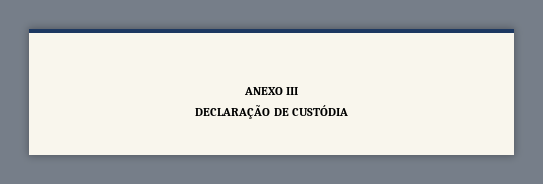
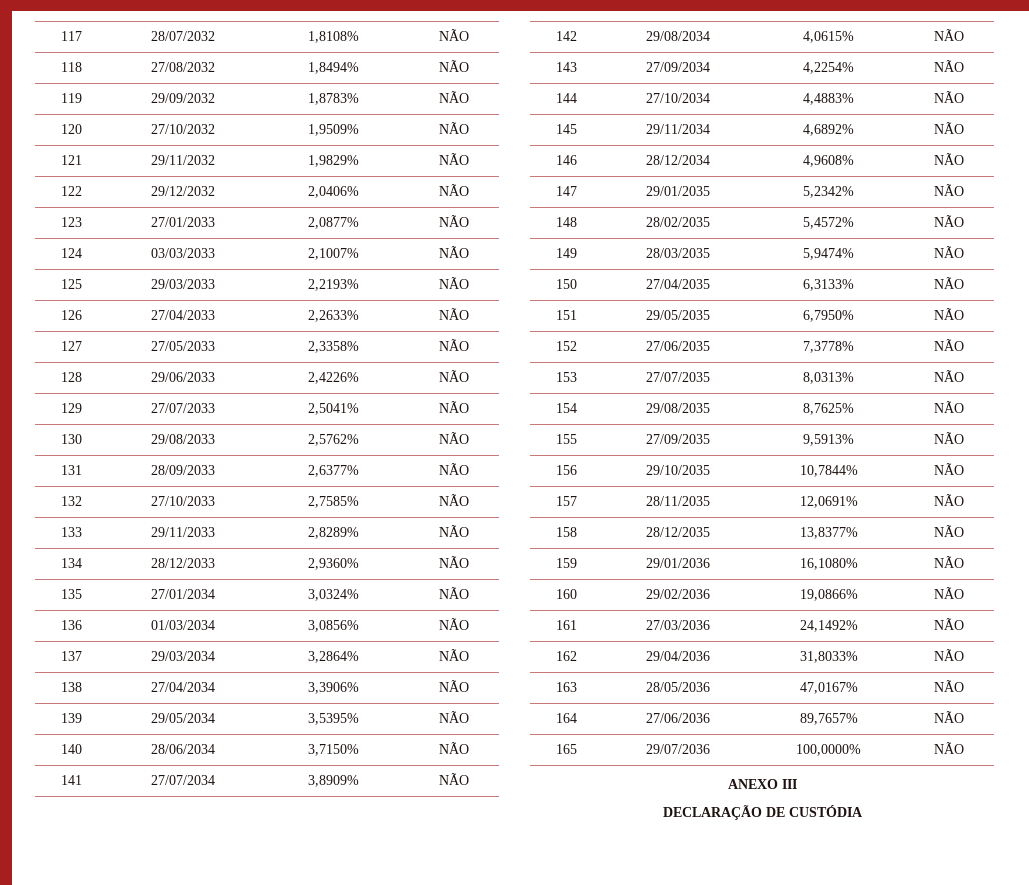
+ 117 | 28/07/2032 | 1,8108% | NÃO
+ 118 | 27/08/2032 | 1,8494% | NÃO
+ 119 | 29/09/2032 | 1,8783% | NÃO
+ 120 | 27/10/2032 | 1,9509% | NÃO
+ 121 | 29/11/2032 | 1,9829% | NÃO
+ 122 | 29/12/2032 | 2,0406% | NÃO
+ 123 | 27/01/2033 | 2,0877% | NÃO
+ 124 | 03/03/2033 | 2,1007% | NÃO
+ 125 | 29/03/2033 | 2,2193% | NÃO
+ 126 | 27/04/2033 | 2,2633% | NÃO
+ 127 | 27/05/2033 | 2,3358% | NÃO
+ 128 | 29/06/2033 | 2,4226% | NÃO
+ 129 | 27/07/2033 | 2,5041% | NÃO
+ 130 | 29/08/2033 | 2,5762% | NÃO
+ 131 | 28/09/2033 | 2,6377% | NÃO
+ 132 | 27/10/2033 | 2,7585% | NÃO
+ 133 | 29/11/2033 | 2,8289% | NÃO
+ 134 | 28/12/2033 | 2,9360% | NÃO
+ 135 | 27/01/2034 | 3,0324% | NÃO
+ 136 | 01/03/2034 | 3,0856% | NÃO
+ 137 | 29/03/2034 | 3,2864% | NÃO
+ 138 | 27/04/2034 | 3,3906% | NÃO
+ 139 | 29/05/2034 | 3,5395% | NÃO
+ 140 | 28/06/2034 | 3,7150% | NÃO
+ 141 | 27/07/2034 | 3,8909% | NÃO
+ 142 | 29/08/2034 | 4,0615% | NÃO
+ 143 | 27/09/2034 | 4,2254% | NÃO
+ 144 | 27/10/2034 | 4,4883% | NÃO
+ 145 | 29/11/2034 | 4,6892% | NÃO
+ 146 | 28/12/2034 | 4,9608% | NÃO
+ 147 | 29/01/2035 | 5,2342% | NÃO
+ 148 | 28/02/2035 | 5,4572% | NÃO
+ 149 | 28/03/2035 | 5,9474% | NÃO
+ 150 | 27/04/2035 | 6,3133% | NÃO
+ 151 | 29/05/2035 | 6,7950% | NÃO
+ 152 | 27/06/2035 | 7,3778% | NÃO
+ 153 | 27/07/2035 | 8,0313% | NÃO
+ 154 | 29/08/2035 | 8,7625% | NÃO
+ 155 | 27/09/2035 | 9,5913% | NÃO
+ 156 | 29/10/2035 | 10,7844% | NÃO
+ 157 | 28/11/2035 | 12,0691% | NÃO
+ 158 | 28/12/2035 | 13,8377% | NÃO
+ 159 | 29/01/2036 | 16,1080% | NÃO
+ 160 | 29/02/2036 | 19,0866% | NÃO
+ 161 | 27/03/2036 | 24,1492% | NÃO
+ 162 | 29/04/2036 | 31,8033% | NÃO
+ 163 | 28/05/2036 | 47,0167% | NÃO
+ 164 | 27/06/2036 | 89,7657% | NÃO
+ 165 | 29/07/2036 | 100,0000% | NÃO

